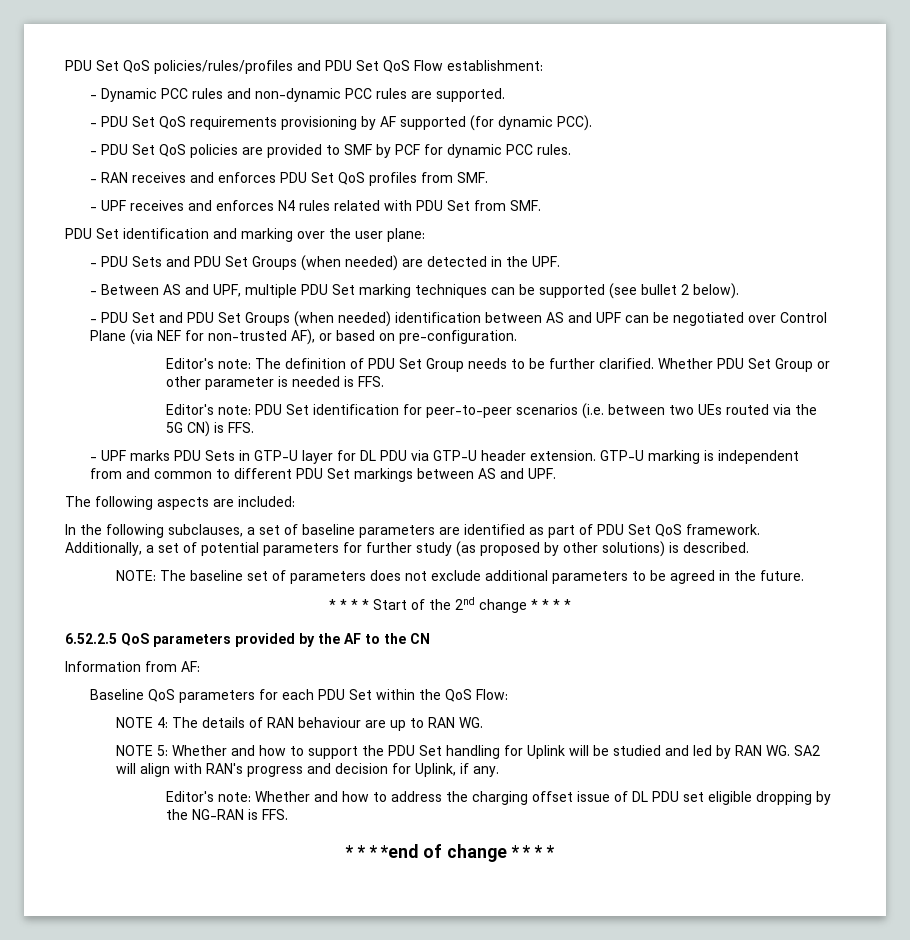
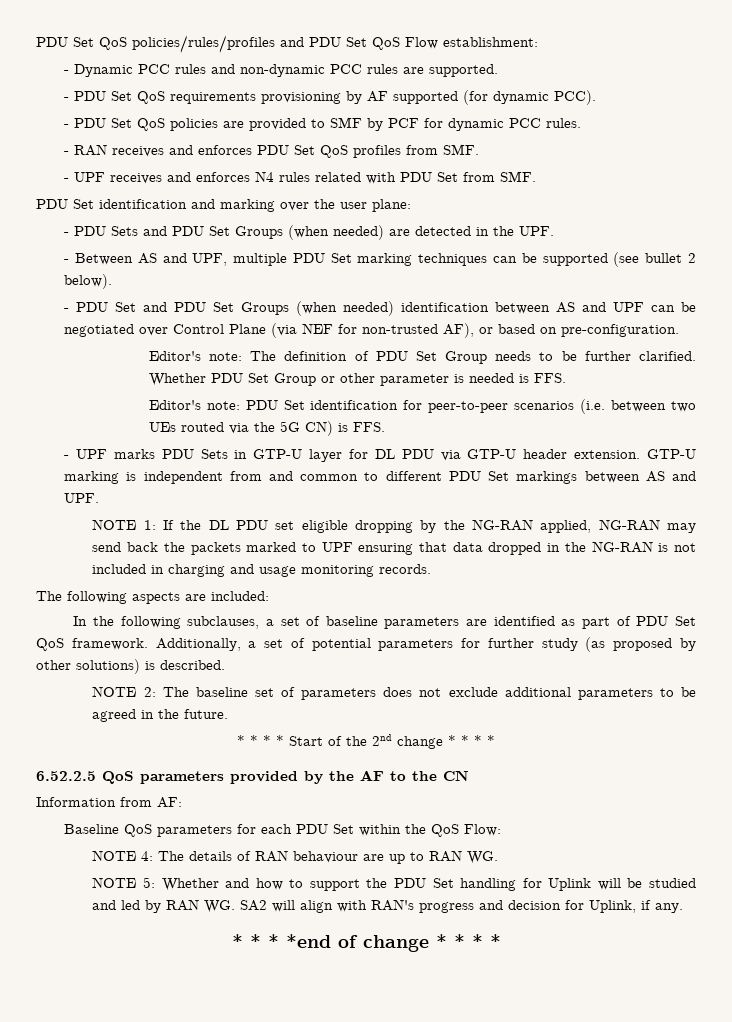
+ NOTE 1: If the DL PDU set eligible dropping by the NG-RAN applied, NG-RAN may send back the packets marked to UPF ensuring that data dropped in the NG-RAN is not included in charging and usage monitoring records.
- NOTE: The baseline set of parameters does not exclude additional parameters to be agreed in the future.
+ NOTE 2: The baseline set of parameters does not exclude additional parameters to be agreed in the future.
- Editor's note: Whether and how to address the charging offset issue of DL PDU set eligible dropping by the NG-RAN is FFS.

